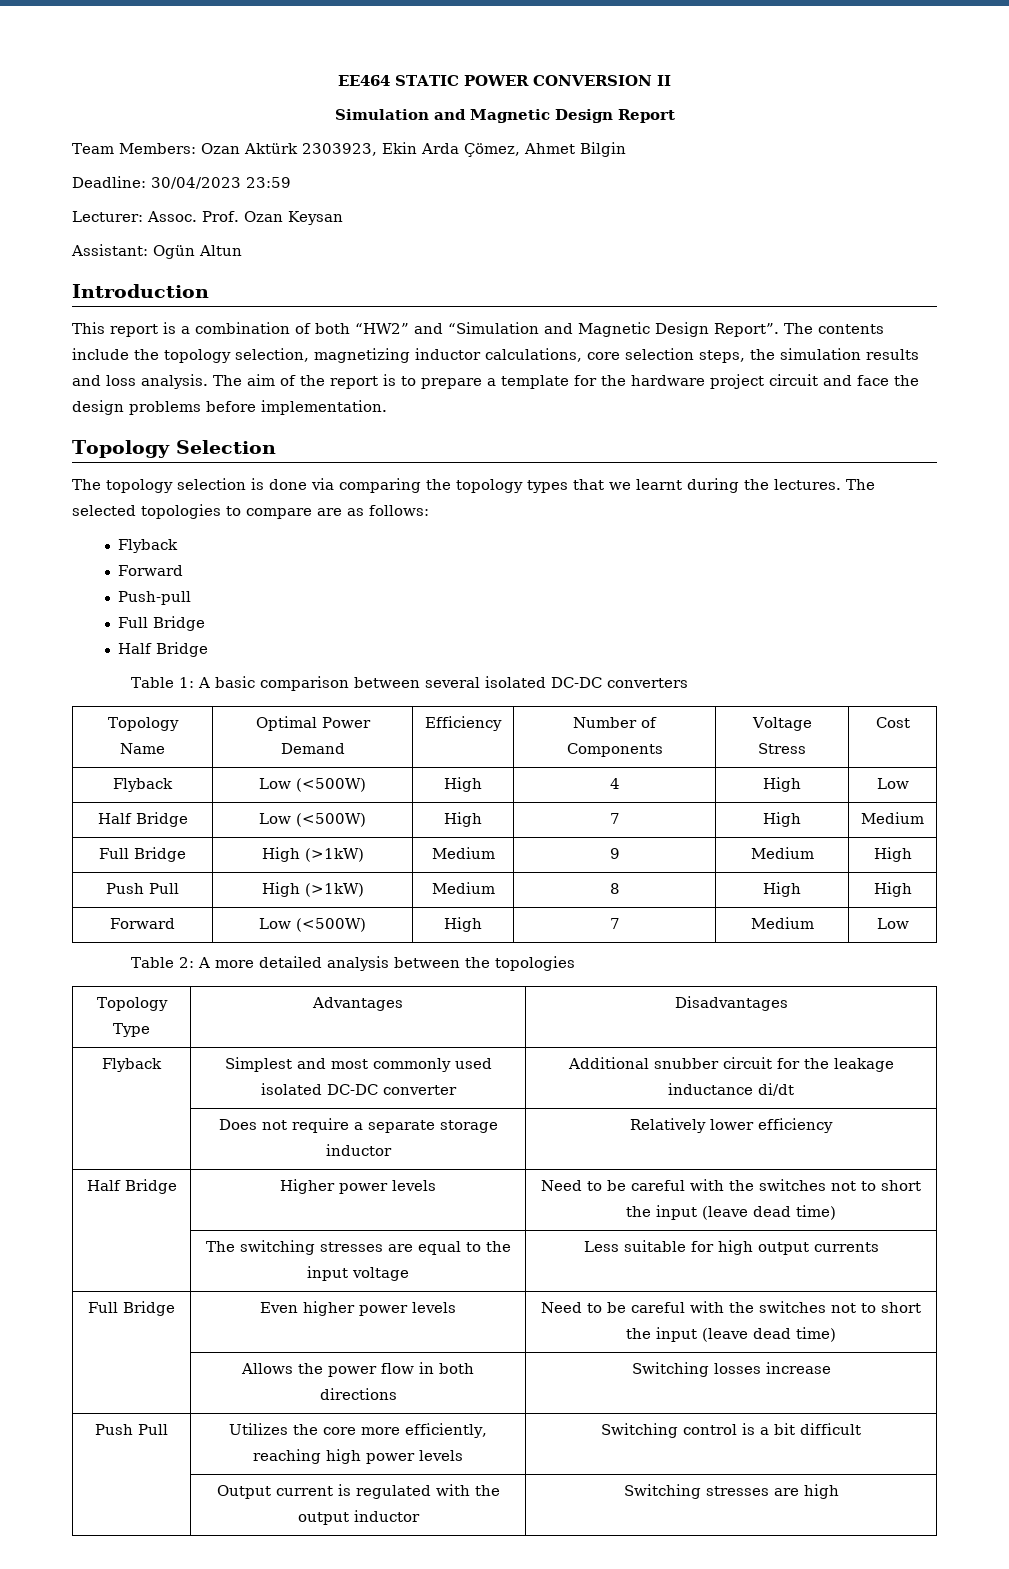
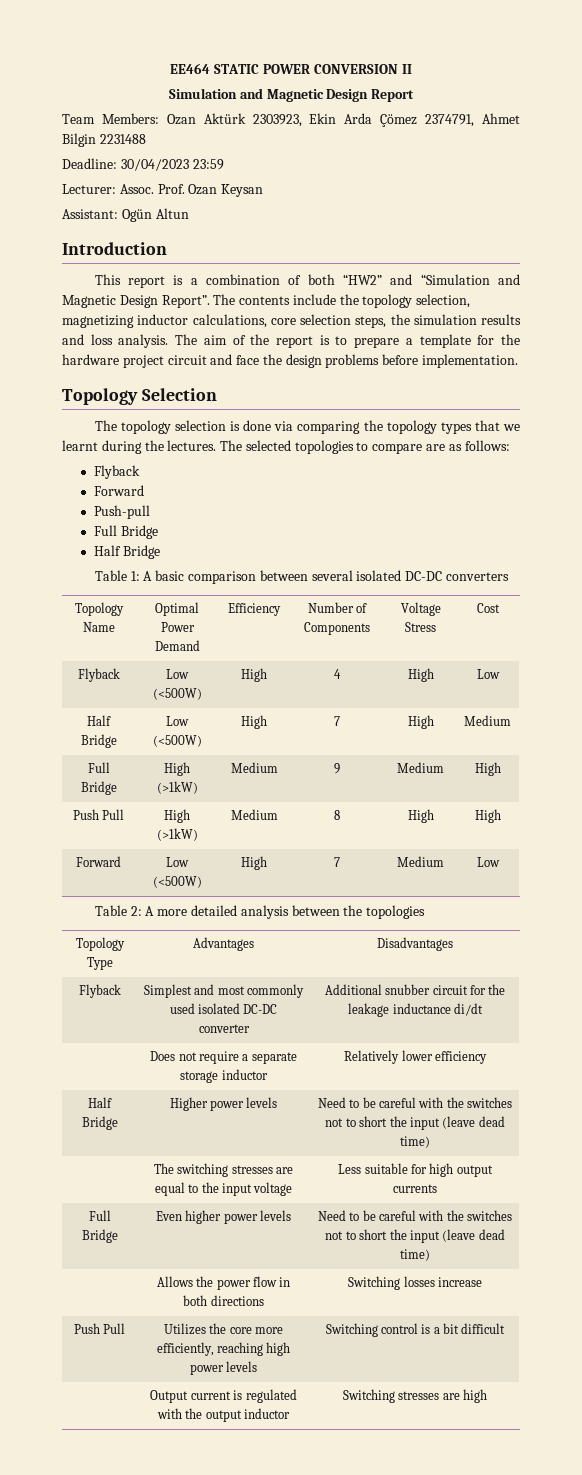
- Team Members: Ozan Aktürk 2303923, Ekin Arda Çömez, Ahmet Bilgin
+ Team Members: Ozan Aktürk 2303923, Ekin Arda Çömez 2374791, Ahmet Bilgin 2231488

